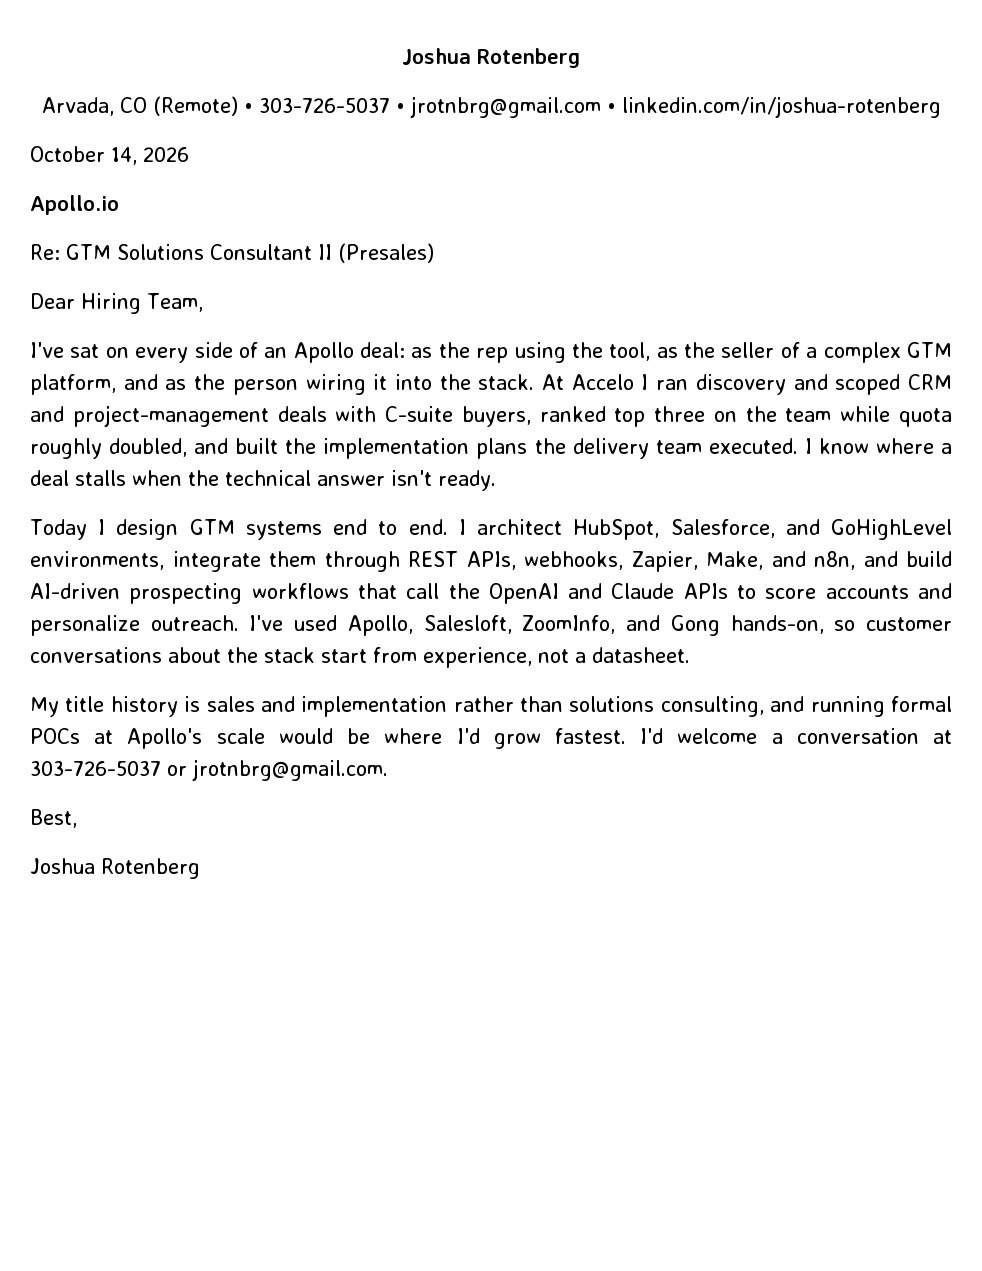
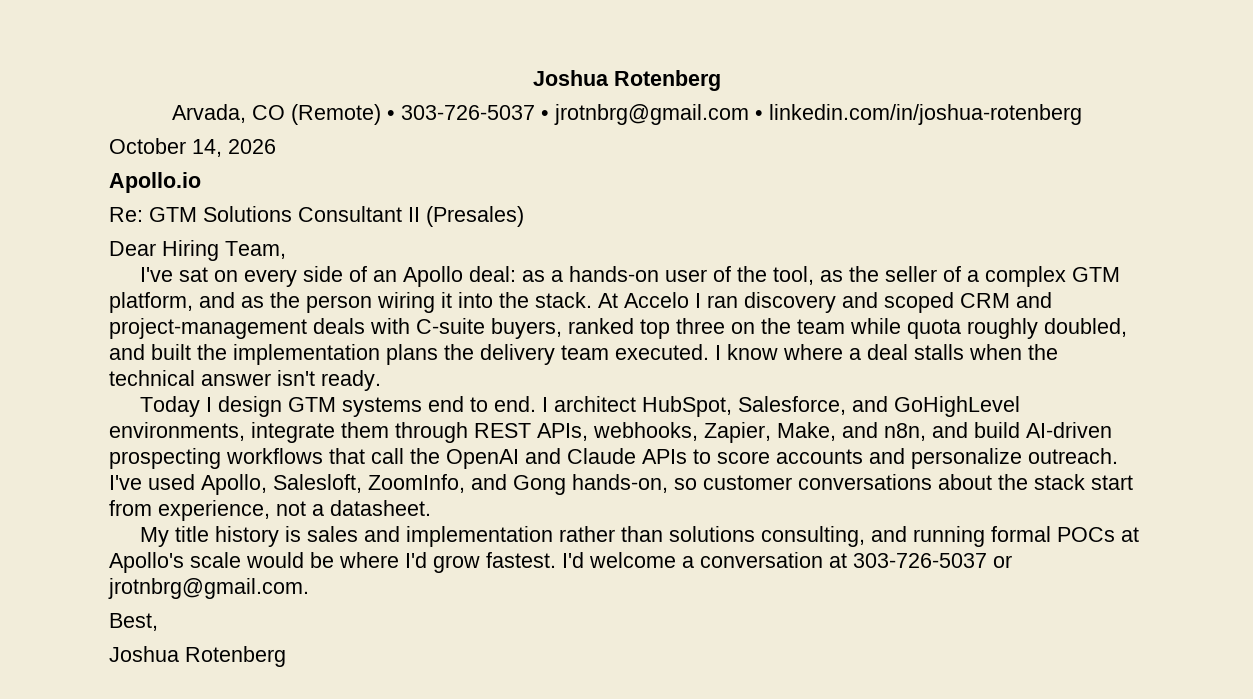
- I've sat on every side of an Apollo deal: as the rep using the tool, as the seller of a complex GTM platform, and as the person wiring it into the stack.
+ I've sat on every side of an Apollo deal: as a hands-on user of the tool, as the seller of a complex GTM platform, and as the person wiring it into the stack.

